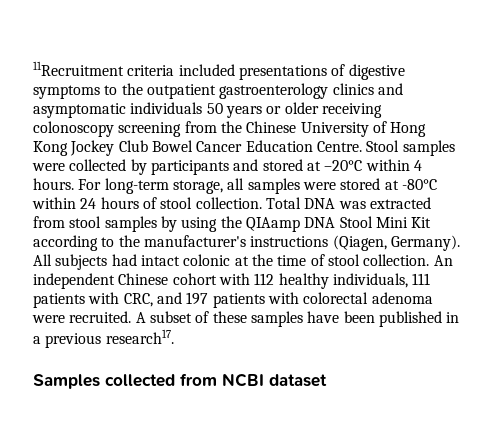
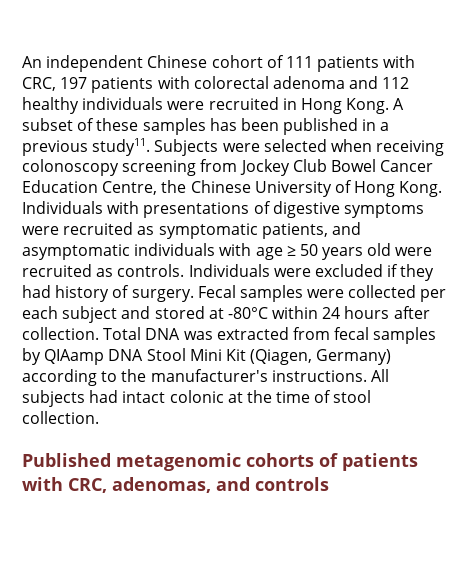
- 11Recruitment criteria included presentations of digestive symptoms to the outpatient gastroenterology clinics and asymptomatic individuals 50 years or older receiving colonoscopy screening from the Chinese University of Hong Kong Jockey Club Bowel Cancer Education Centre. Stool samples were collected by participants and stored at –20°C within 4 hours. For long-term storage, all samples were stored at -80°C within 24 hours of stool collection.
+ An independent Chinese cohort of 111 patients with CRC, 197 patients with colorectal adenoma and 112 healthy individuals were recruited in Hong Kong. A subset of these samples has been published in a previous study11. Subjects were selected when receiving colonoscopy screening from Jockey Club Bowel Cancer Education Centre, the Chinese University of Hong Kong. Individuals with presentations of digestive symptoms were recruited as symptomatic patients, and asymptomatic individuals with age ≥ 50 years old were recruited as controls. Individuals were excluded if they had history of surgery. Fecal samples were collected per each subject and stored at -80°C within 24 hours after collection.
- Total DNA was extracted from stool samples by using the QIAamp DNA Stool Mini Kit according to the manufacturer's instructions (Qiagen, Germany).
+ Total DNA was extracted from fecal samples by QIAamp DNA Stool Mini Kit (Qiagen, Germany) according to the manufacturer's instructions.
- All subjects had intact colonic at the time of stool collection. An independent Chinese cohort with 112 healthy individuals, 111 patients with CRC, and 197 patients with colorectal adenoma were recruited. A subset of these samples have been published in a previous research17.
- Samples collected from NCBI dataset
+ All subjects had intact colonic at the time of stool collection.
+ Published metagenomic cohorts of patients with CRC, adenomas, and controls

